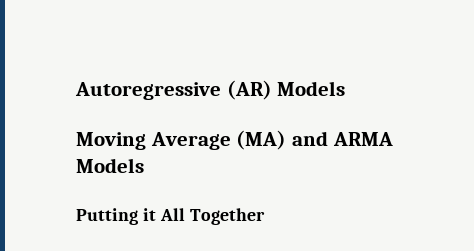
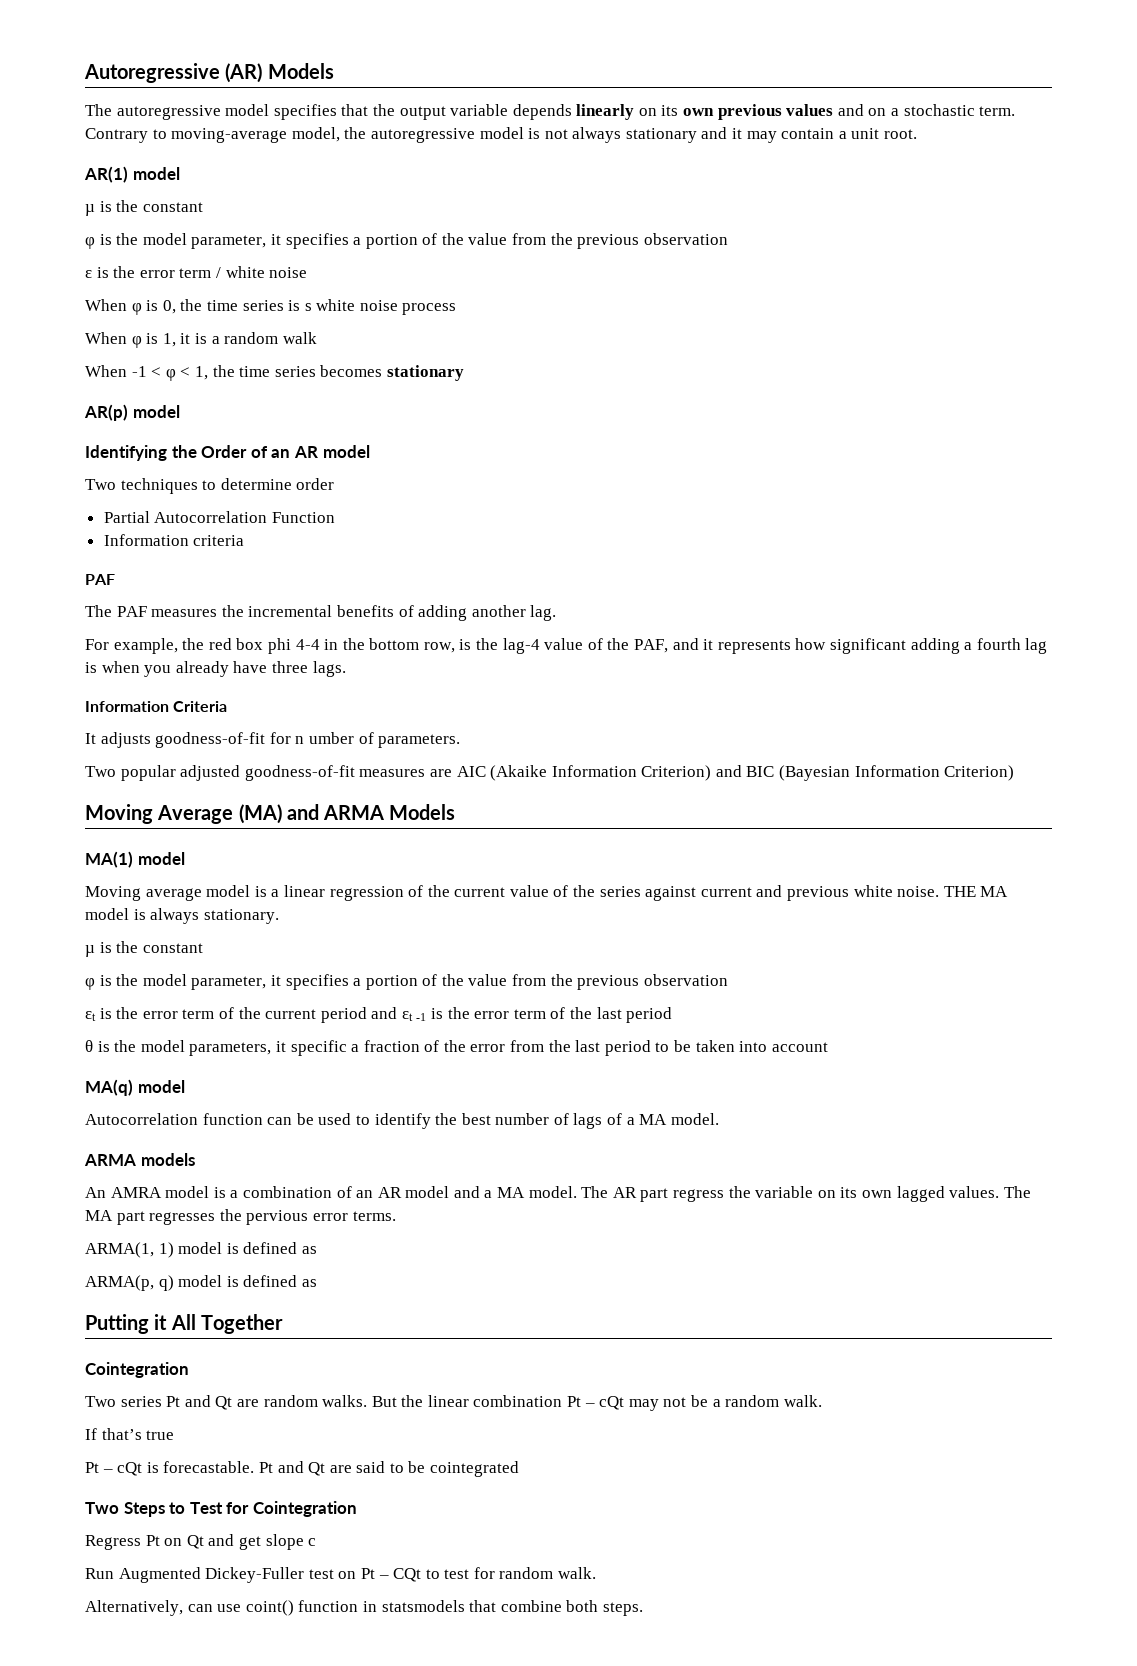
+ The autoregressive model specifies that the output variable depends linearly on its own previous values and on a stochastic term. Contrary to moving-average model, the autoregressive model is not always stationary and it may contain a unit root.
+ AR(1) model
+ µ is the constant
+ φ is the model parameter, it specifies a portion of the value from the previous observation
+ ε is the error term / white noise
+ When φ is 0, the time series is s white noise process
+ When φ is 1, it is a random walk
+ When -1 < φ < 1, the time series becomes stationary
+ AR(p) model
+ Identifying the Order of an AR model
+ Two techniques to determine order
+ Partial Autocorrelation Function
+ Information criteria
+ PAF
+ The PAF measures the incremental benefits of adding another lag.
+ For example, the red box phi 4-4 in the bottom row, is the lag-4 value of the PAF, and it represents how significant adding a fourth lag is when you already have three lags.
+ Information Criteria
+ It adjusts goodness-of-fit for n umber of parameters.
+ Two popular adjusted goodness-of-fit measures are AIC (Akaike Information Criterion) and BIC (Bayesian Information Criterion)
+ MA(1) model
+ Moving average model is a linear regression of the current value of the series against current and previous white noise. THE MA model is always stationary.
+ µ is the constant
+ φ is the model parameter, it specifies a portion of the value from the previous observation
+ εt is the error term of the current period and εt -1 is the error term of the last period
+ θ is the model parameters, it specific a fraction of the error from the last period to be taken into account
+ MA(q) model
+ Autocorrelation function can be used to identify the best number of lags of a MA model.
+ ARMA models
+ An AMRA model is a combination of an AR model and a MA model. The AR part regress the variable on its own lagged values. The MA part regresses the pervious error terms.
+ ARMA(1, 1) model is defined as
+ ARMA(p, q) model is defined as
  Putting it All Together
+ Cointegration
+ Two series Pt and Qt are random walks. But the linear combination Pt – cQt may not be a random walk.
+ If that’s true
+ Pt – cQt is forecastable. Pt and Qt are said to be cointegrated
+ Two Steps to Test for Cointegration
+ Regress Pt on Qt and get slope c
+ Run Augmented Dickey-Fuller test on Pt – CQt to test for random walk.
+ Alternatively, can use coint() function in statsmodels that combine both steps.

